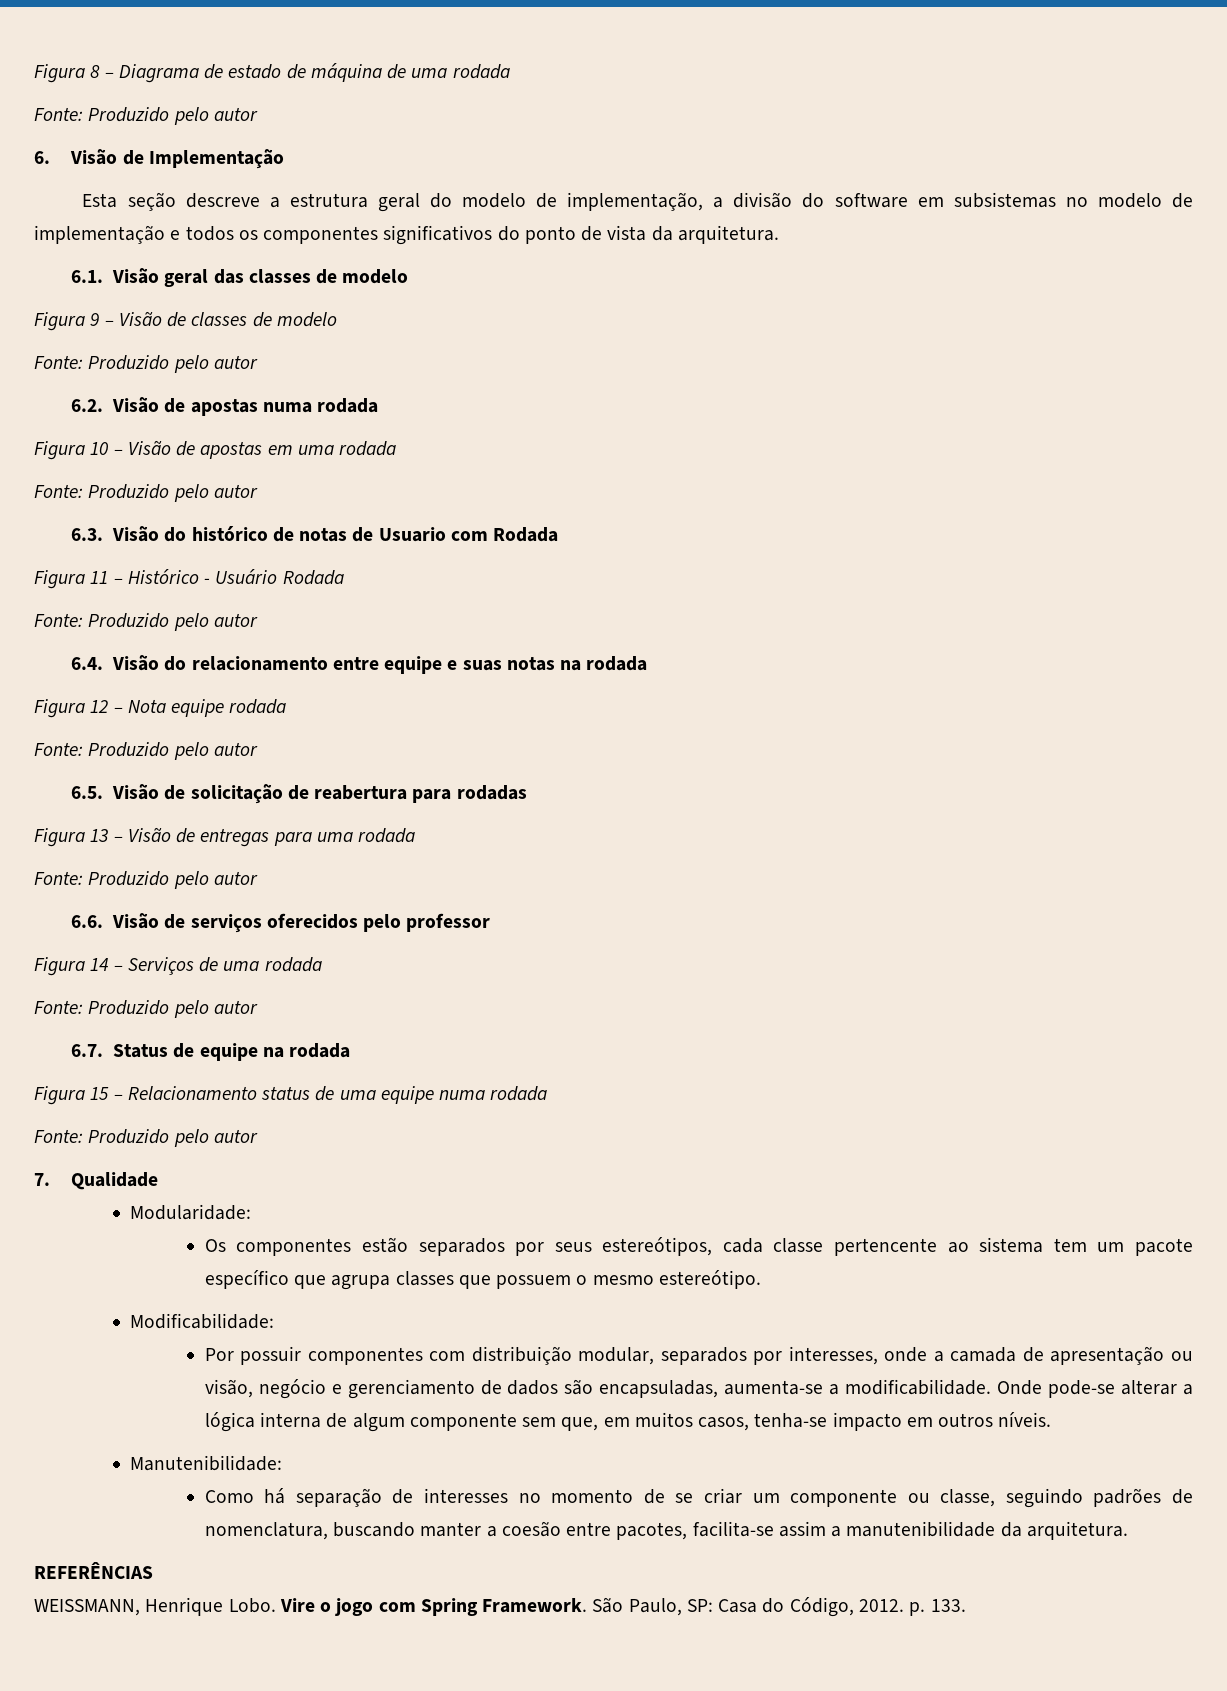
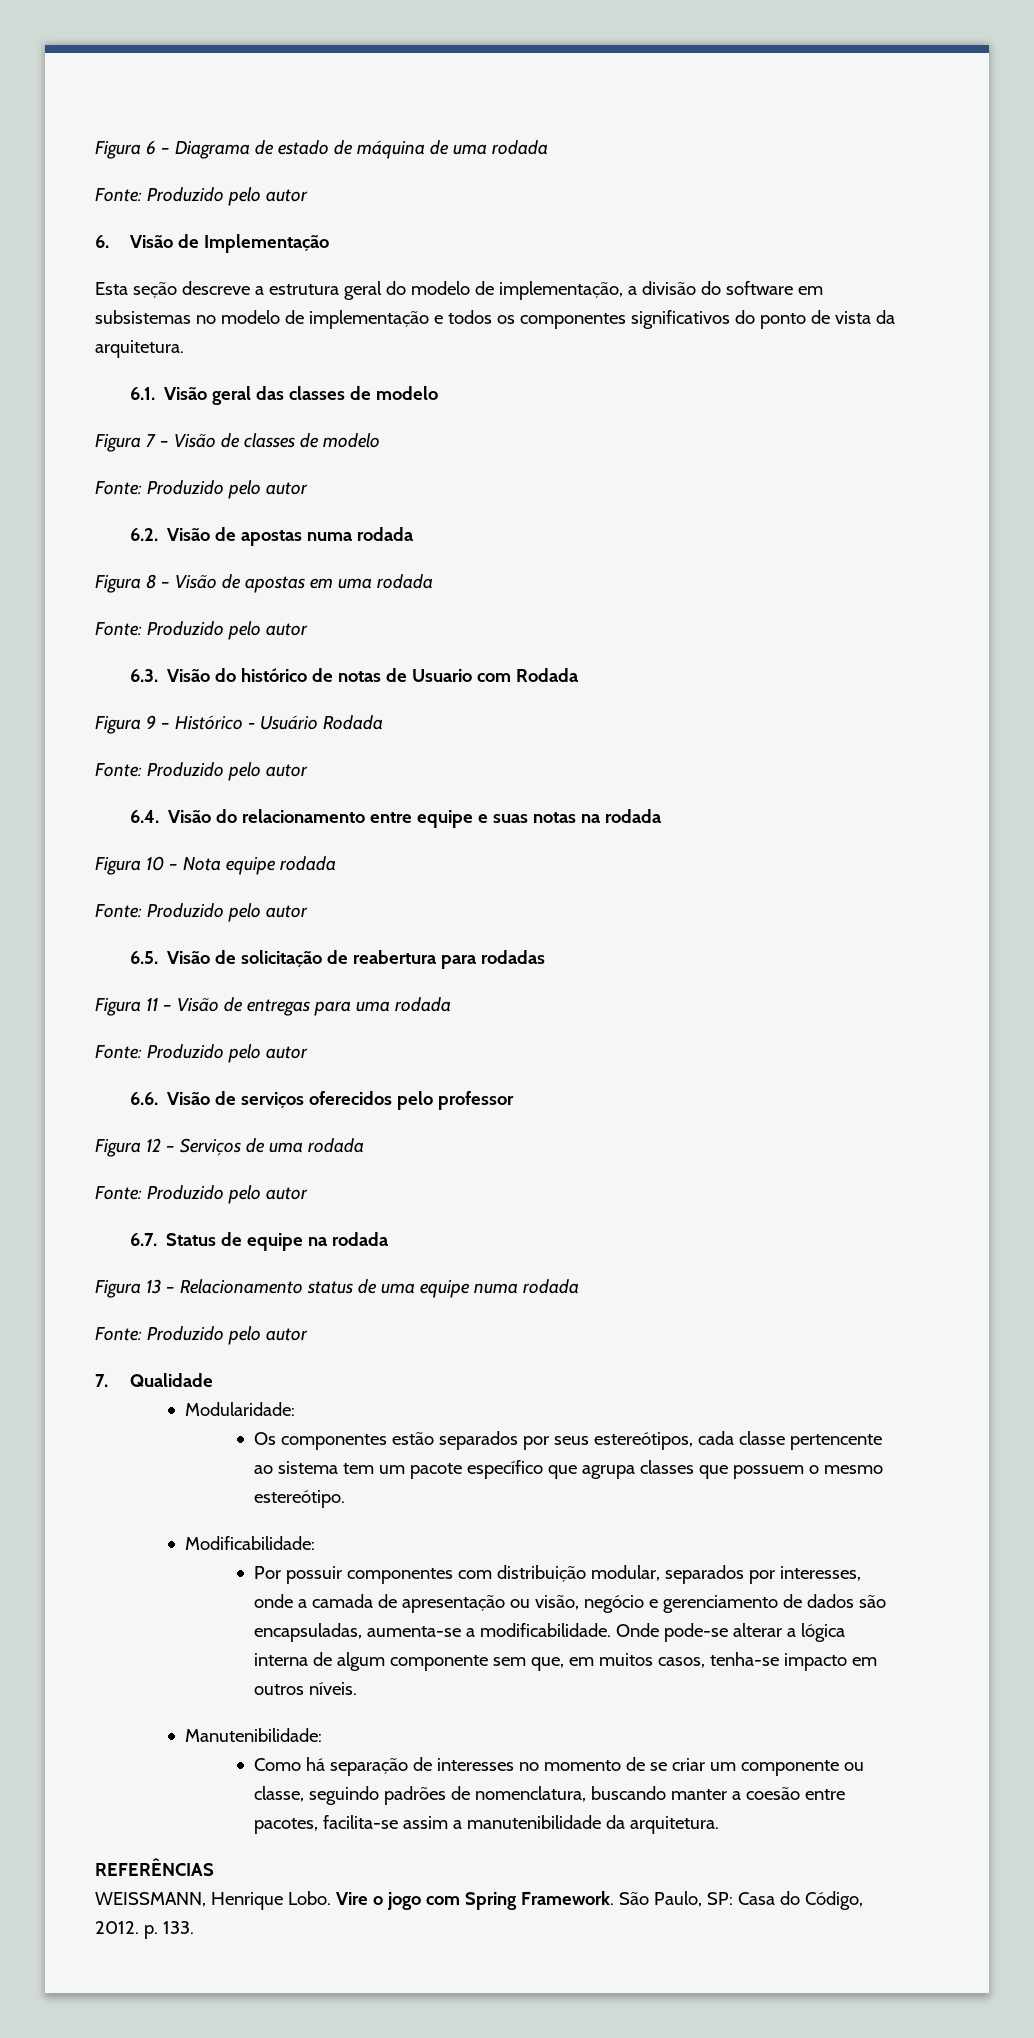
- Figura 8 – Diagrama de estado de máquina de uma rodada
+ Figura 6 – Diagrama de estado de máquina de uma rodada
- Figura 9 – Visão de classes de modelo
+ Figura 7 – Visão de classes de modelo
- Figura 10 – Visão de apostas em uma rodada
+ Figura 8 – Visão de apostas em uma rodada
- Figura 11 – Histórico - Usuário Rodada
+ Figura 9 – Histórico - Usuário Rodada
- Figura 12 – Nota equipe rodada
+ Figura 10 – Nota equipe rodada
- Figura 13 – Visão de entregas para uma rodada
+ Figura 11 – Visão de entregas para uma rodada
- Figura 14 – Serviços de uma rodada
+ Figura 12 – Serviços de uma rodada
- Figura 15 – Relacionamento status de uma equipe numa rodada
+ Figura 13 – Relacionamento status de uma equipe numa rodada

